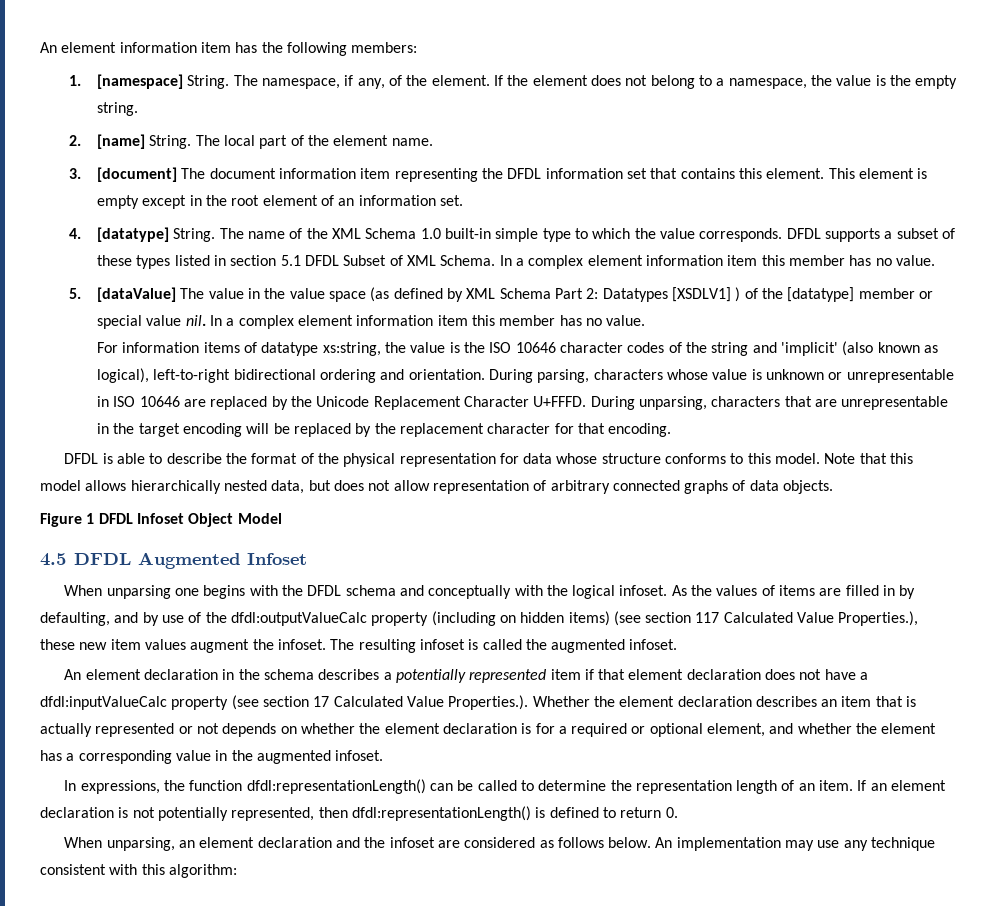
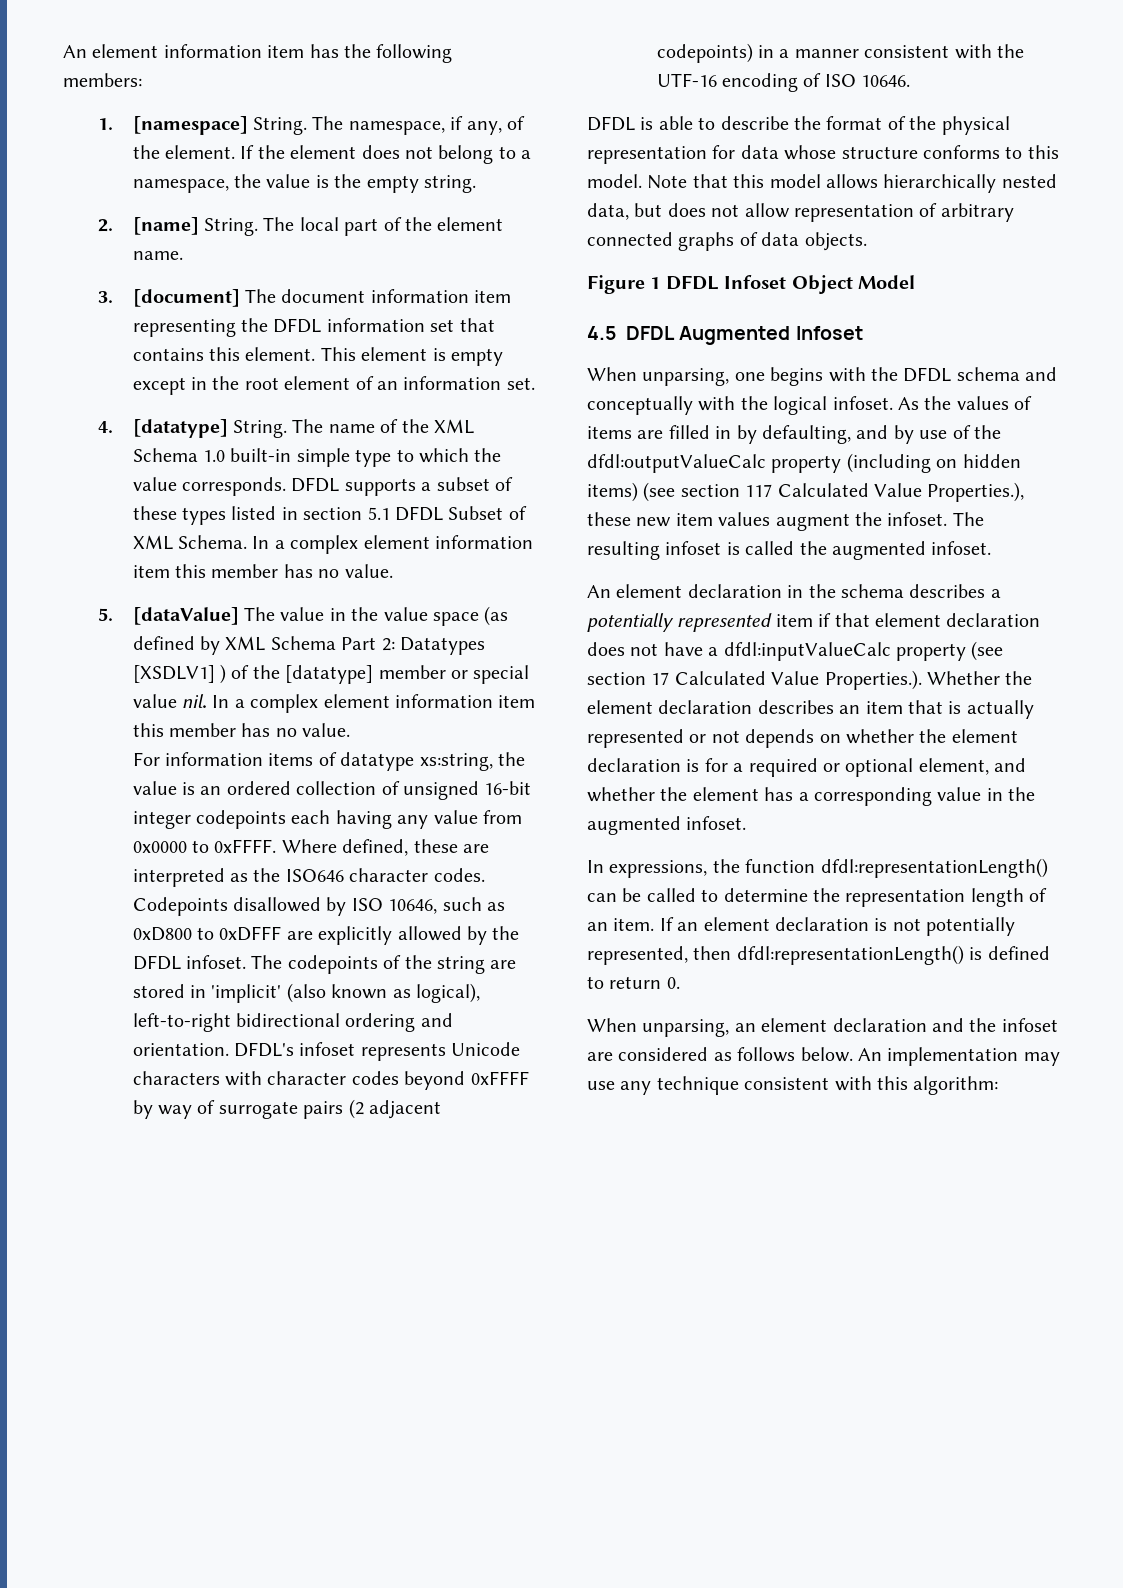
- For information items of datatype xs:string, the value is the ISO 10646 character codes of the string and 'implicit' (also known as logical), left-to-right bidirectional ordering and orientation.
+ For information items of datatype xs:string, the value is an ordered collection of unsigned 16-bit integer codepoints each having any value from 0x0000 to 0xFFFF. Where defined, these are interpreted as the ISO646 character codes. Codepoints disallowed by ISO 10646, such as 0xD800 to 0xDFFF are explicitly allowed by the DFDL infoset. The codepoints of the string are stored in 'implicit' (also known as logical), left-to-right bidirectional ordering and orientation.
- During parsing, characters whose value is unknown or unrepresentable in ISO 10646 are replaced by the Unicode Replacement Character U+FFFD. During unparsing, characters that are unrepresentable in the target encoding will be replaced by the replacement character for that encoding.
+ DFDL's infoset represents Unicode characters with character codes beyond 0xFFFF by way of surrogate pairs (2 adjacent codepoints) in a manner consistent with the UTF-16 encoding of ISO 10646.
- When unparsing one begins with the DFDL schema and conceptually with the logical infoset.
+ When unparsing, one begins with the DFDL schema and conceptually with the logical infoset.

